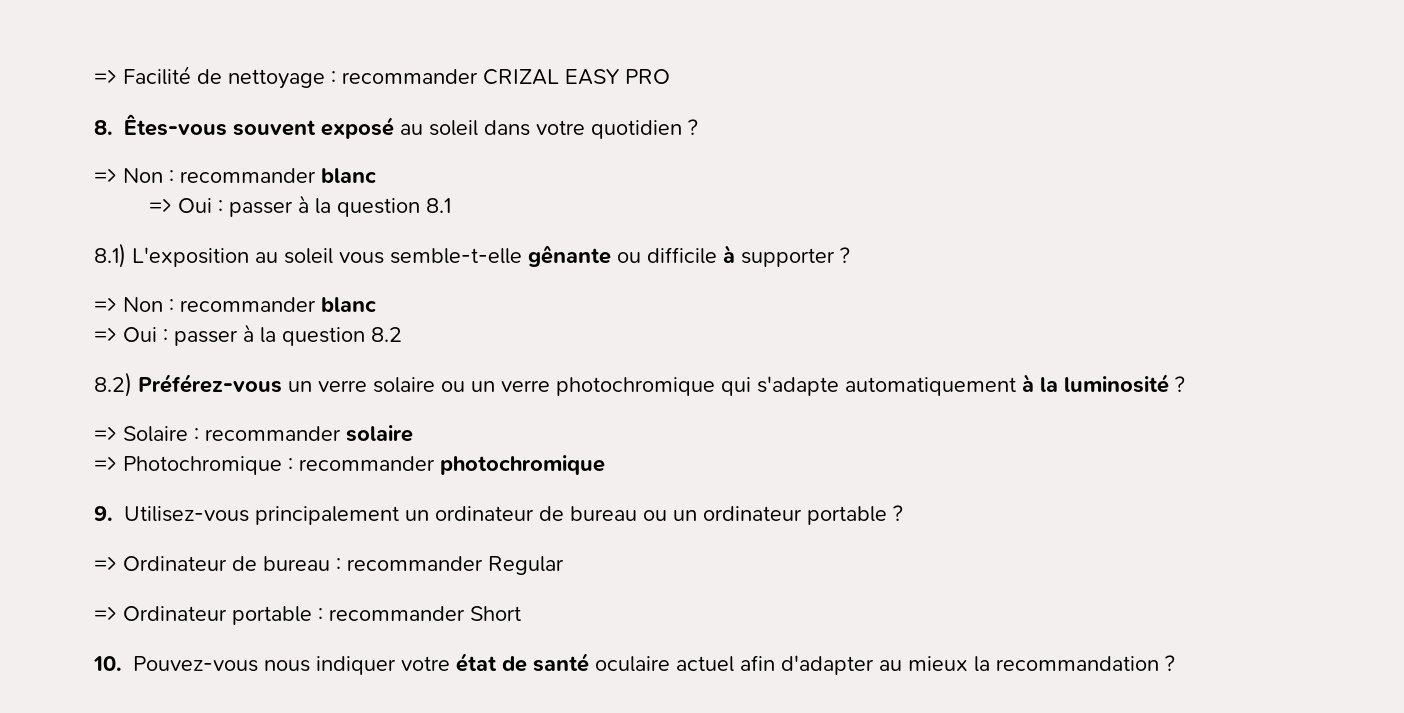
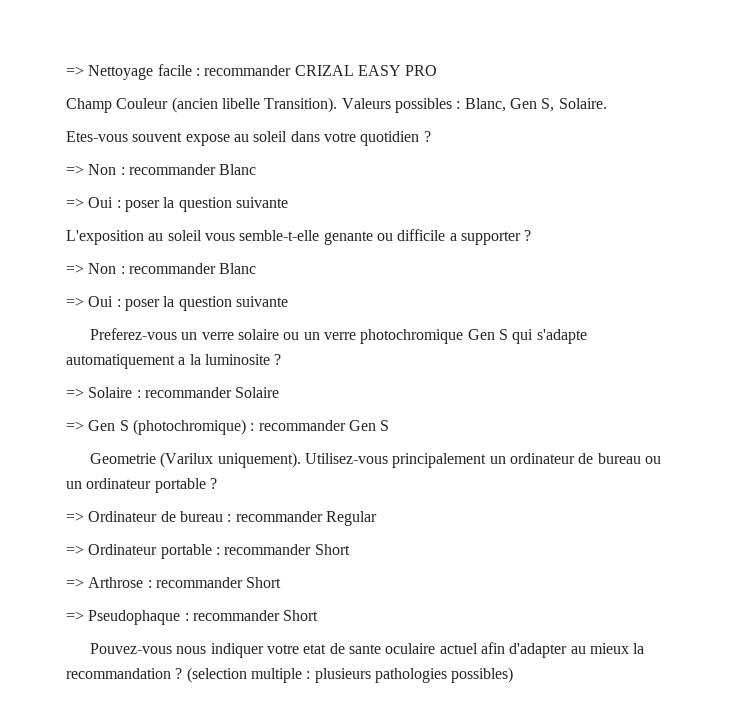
- => Facilité de nettoyage : recommander CRIZAL EASY PRO
+ => Nettoyage facile : recommander CRIZAL EASY PRO
- 8. Êtes-vous souvent exposé au soleil dans votre quotidien ?
- => Non : recommander blanc
- => Oui : passer à la question 8.1
- 8.1) L'exposition au soleil vous semble-t-elle gênante ou difficile à supporter ?
- => Non : recommander blanc
- => Oui : passer à la question 8.2
- 8.2) Préférez-vous un verre solaire ou un verre photochromique qui s'adapte automatiquement à la luminosité ?
+ Champ Couleur (ancien libelle Transition). Valeurs possibles : Blanc, Gen S, Solaire.
+ Etes-vous souvent expose au soleil dans votre quotidien ?
+ => Non : recommander Blanc
+ => Oui : poser la question suivante
+ L'exposition au soleil vous semble-t-elle genante ou difficile a supporter ?
+ => Non : recommander Blanc
+ => Oui : poser la question suivante
+ Preferez-vous un verre solaire ou un verre photochromique Gen S qui s'adapte automatiquement a la luminosite ?
- => Solaire : recommander solaire
- => Photochromique : recommander photochromique
- 9. Utilisez-vous principalement un ordinateur de bureau ou un ordinateur portable ?
+ => Solaire : recommander Solaire
+ => Gen S (photochromique) : recommander Gen S
+ Geometrie (Varilux uniquement). Utilisez-vous principalement un ordinateur de bureau ou un ordinateur portable ?
- 10. Pouvez-vous nous indiquer votre état de santé oculaire actuel afin d'adapter au mieux la recommandation ?
+ => Arthrose : recommander Short
+ => Pseudophaque : recommander Short
+ Pouvez-vous nous indiquer votre etat de sante oculaire actuel afin d'adapter au mieux la recommandation ?
+ (selection multiple : plusieurs pathologies possibles)

